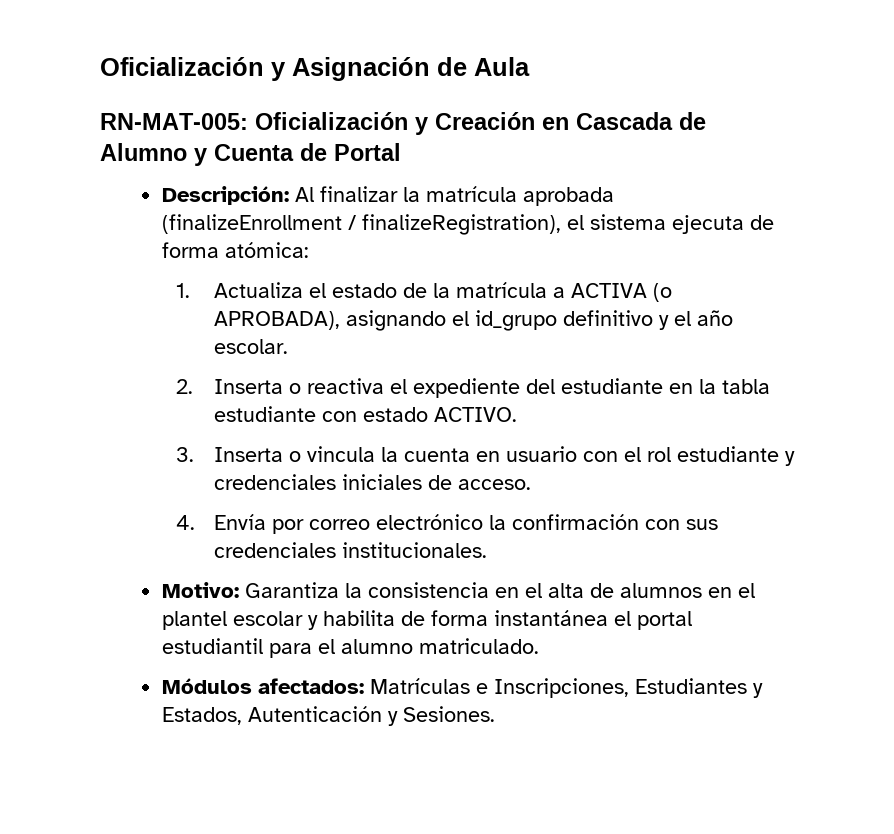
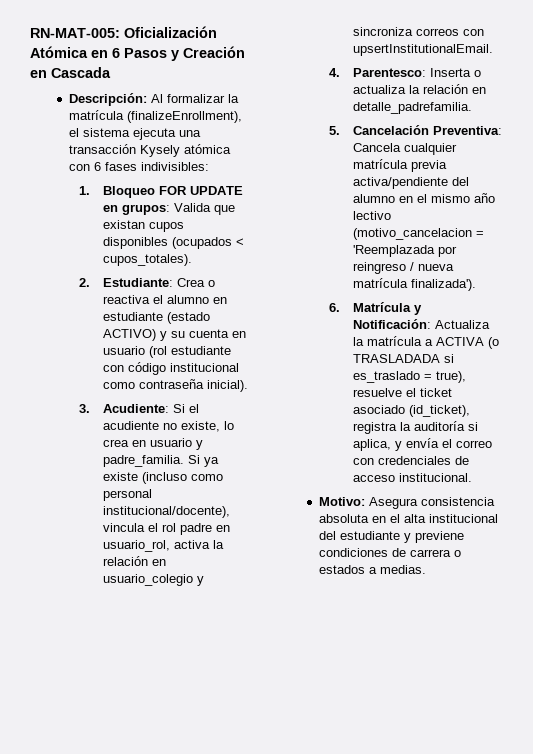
- Oficialización y Asignación de Aula
- RN-MAT-005: Oficialización y Creación en Cascada de Alumno y Cuenta de Portal
+ RN-MAT-005: Oficialización Atómica en 6 Pasos y Creación en Cascada
- Descripción: Al finalizar la matrícula aprobada (finalizeEnrollment / finalizeRegistration), el sistema ejecuta de forma atómica:
- 1. Actualiza el estado de la matrícula a ACTIVA (o APROBADA), asignando el id_grupo definitivo y el año escolar.
- 2. Inserta o reactiva el expediente del estudiante en la tabla estudiante con estado ACTIVO.
- 3. Inserta o vincula la cuenta en usuario con el rol estudiante y credenciales iniciales de acceso.
- 4. Envía por correo electrónico la confirmación con sus credenciales institucionales.
- Motivo: Garantiza la consistencia en el alta de alumnos en el plantel escolar y habilita de forma instantánea el portal estudiantil para el alumno matriculado.
- Módulos afectados: Matrículas e Inscripciones, Estudiantes y Estados, Autenticación y Sesiones.
+ Descripción: Al formalizar la matrícula (finalizeEnrollment), el sistema ejecuta una transacción Kysely atómica con 6 fases indivisibles:
+ 1. Bloqueo FOR UPDATE en grupos: Valida que existan cupos disponibles (ocupados < cupos_totales).
+ 2. Estudiante: Crea o reactiva el alumno en estudiante (estado ACTIVO) y su cuenta en usuario (rol estudiante con código institucional como contraseña inicial).
+ 3. Acudiente: Si el acudiente no existe, lo crea en usuario y padre_familia. Si ya existe (incluso como personal institucional/docente), vincula el rol padre en usuario_rol, activa la relación en usuario_colegio y sincroniza correos con upsertInstitutionalEmail.
+ 4. Parentesco: Inserta o actualiza la relación en detalle_padrefamilia.
+ 5. Cancelación Preventiva: Cancela cualquier matrícula previa activa/pendiente del alumno en el mismo año lectivo (motivo_cancelacion = 'Reemplazada por reingreso / nueva matrícula finalizada').
+ 6. Matrícula y Notificación: Actualiza la matrícula a ACTIVA (o TRASLADADA si es_traslado = true), resuelve el ticket asociado (id_ticket), registra la auditoría si aplica, y envía el correo con credenciales de acceso institucional.
+ Motivo: Asegura consistencia absoluta en el alta institucional del estudiante y previene condiciones de carrera o estados a medias.

